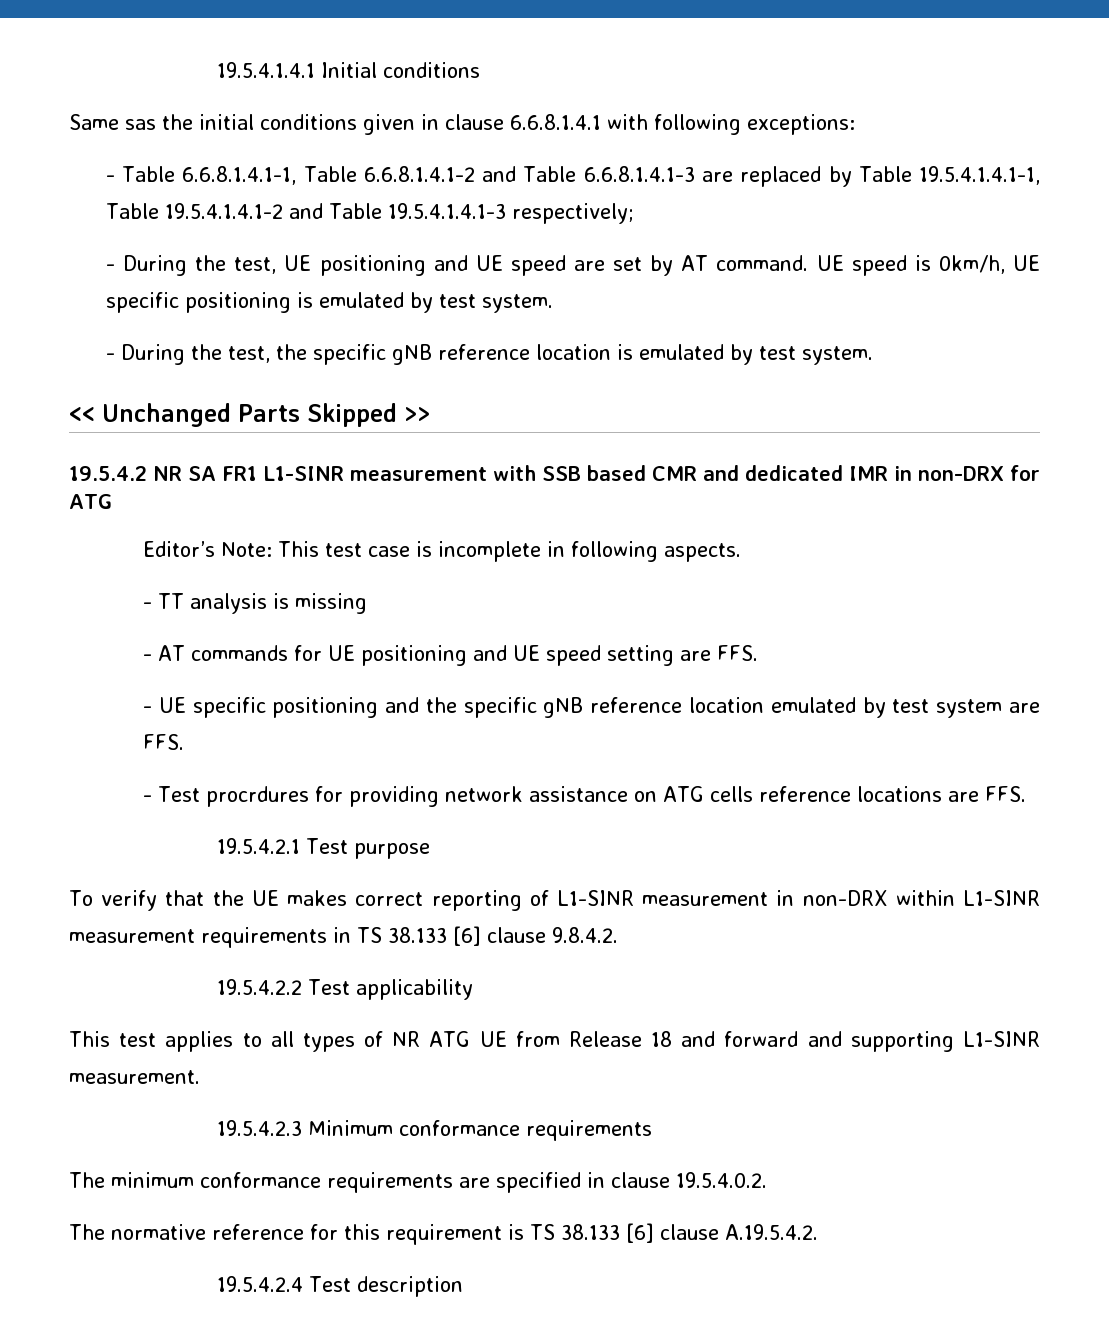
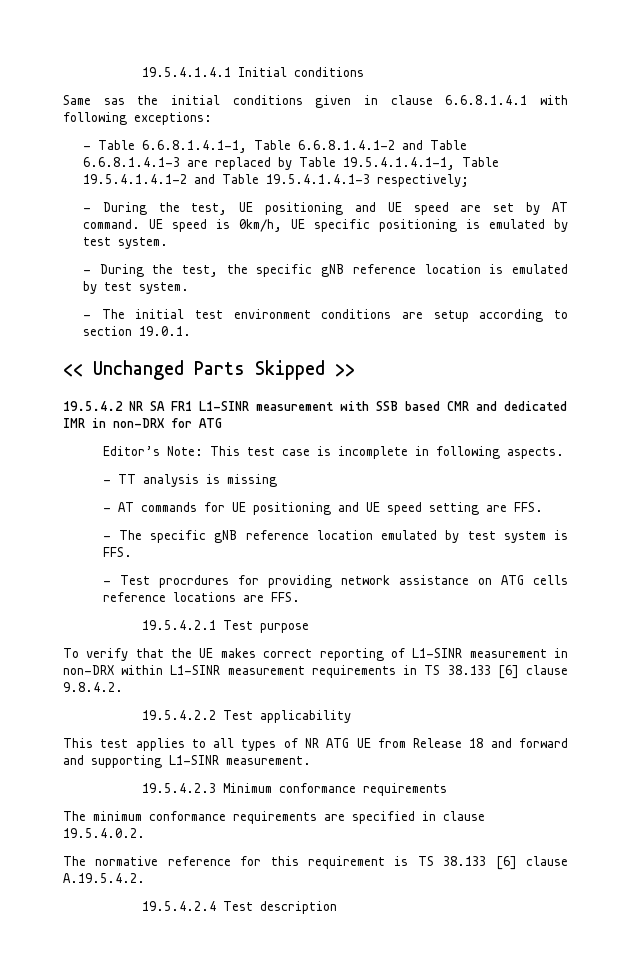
+ - The initial test environment conditions are setup according to section 19.0.1.
- - UE specific positioning and the specific gNB reference location emulated by test system are FFS.
+ - The specific gNB reference location emulated by test system is FFS.

